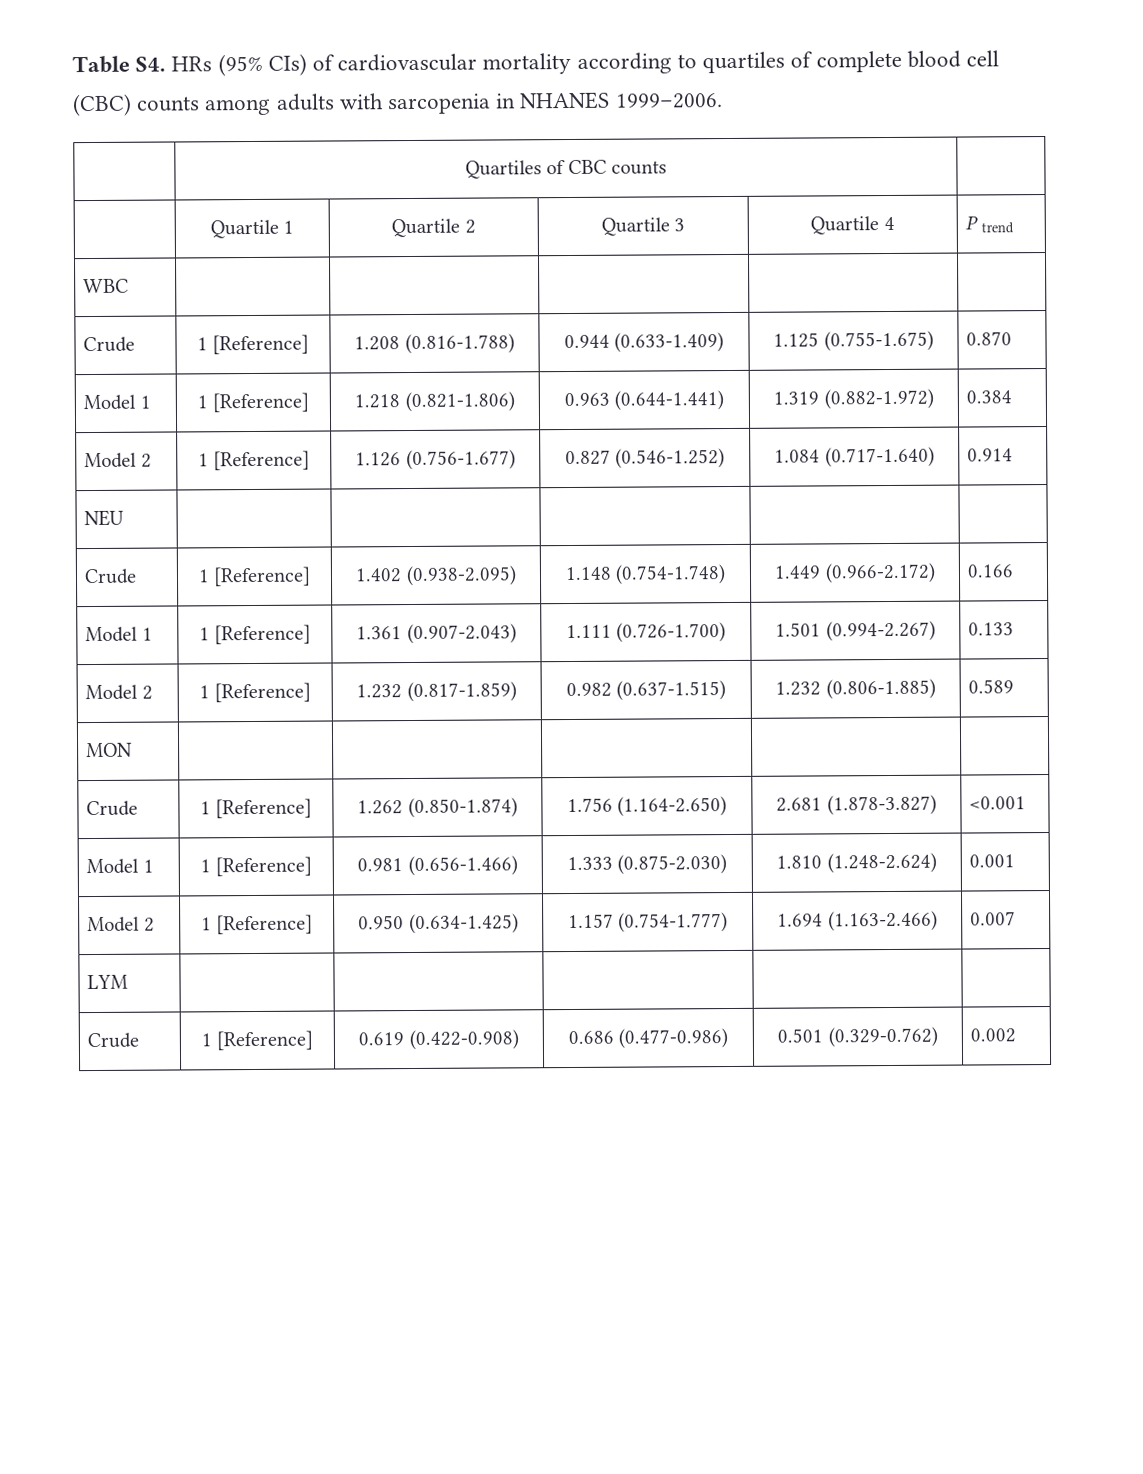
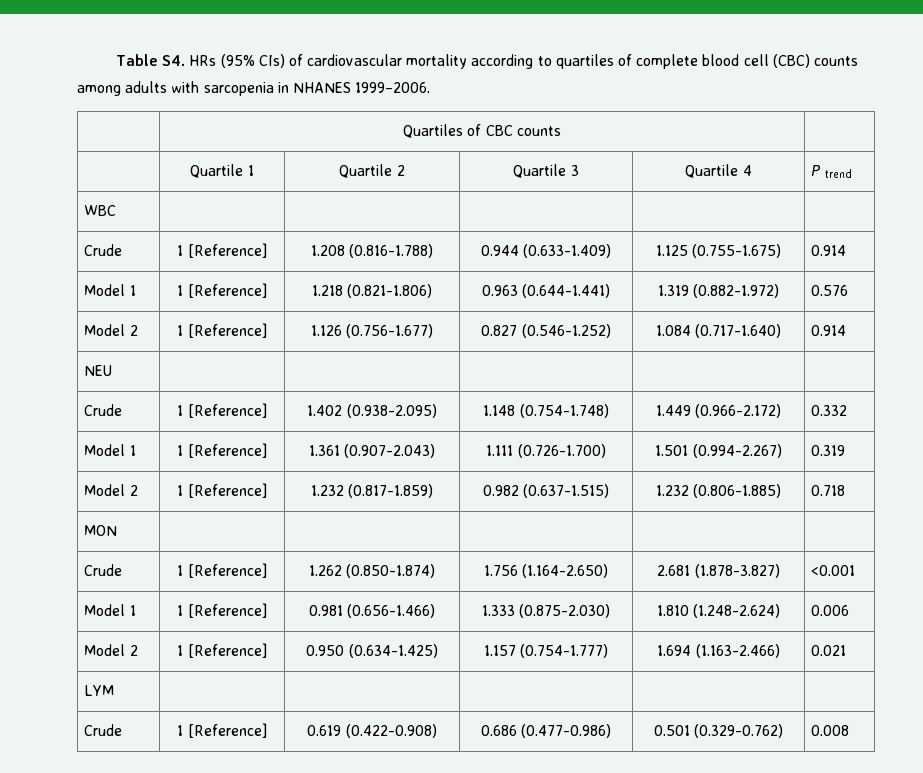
- Crude | 1 [Reference] | 1.208 (0.816-1.788) | 0.944 (0.633-1.409) | 1.125 (0.755-1.675) | 0.870
+ Crude | 1 [Reference] | 1.208 (0.816-1.788) | 0.944 (0.633-1.409) | 1.125 (0.755-1.675) | 0.914
- Model 1 | 1 [Reference] | 1.218 (0.821-1.806) | 0.963 (0.644-1.441) | 1.319 (0.882-1.972) | 0.384
+ Model 1 | 1 [Reference] | 1.218 (0.821-1.806) | 0.963 (0.644-1.441) | 1.319 (0.882-1.972) | 0.576
- Crude | 1 [Reference] | 1.402 (0.938-2.095) | 1.148 (0.754-1.748) | 1.449 (0.966-2.172) | 0.166
+ Crude | 1 [Reference] | 1.402 (0.938-2.095) | 1.148 (0.754-1.748) | 1.449 (0.966-2.172) | 0.332
- Model 1 | 1 [Reference] | 1.361 (0.907-2.043) | 1.111 (0.726-1.700) | 1.501 (0.994-2.267) | 0.133
+ Model 1 | 1 [Reference] | 1.361 (0.907-2.043) | 1.111 (0.726-1.700) | 1.501 (0.994-2.267) | 0.319
- Model 2 | 1 [Reference] | 1.232 (0.817-1.859) | 0.982 (0.637-1.515) | 1.232 (0.806-1.885) | 0.589
+ Model 2 | 1 [Reference] | 1.232 (0.817-1.859) | 0.982 (0.637-1.515) | 1.232 (0.806-1.885) | 0.718
- Model 1 | 1 [Reference] | 0.981 (0.656-1.466) | 1.333 (0.875-2.030) | 1.810 (1.248-2.624) | 0.001
+ Model 1 | 1 [Reference] | 0.981 (0.656-1.466) | 1.333 (0.875-2.030) | 1.810 (1.248-2.624) | 0.006
- Model 2 | 1 [Reference] | 0.950 (0.634-1.425) | 1.157 (0.754-1.777) | 1.694 (1.163-2.466) | 0.007
+ Model 2 | 1 [Reference] | 0.950 (0.634-1.425) | 1.157 (0.754-1.777) | 1.694 (1.163-2.466) | 0.021
- Crude | 1 [Reference] | 0.619 (0.422-0.908) | 0.686 (0.477-0.986) | 0.501 (0.329-0.762) | 0.002
+ Crude | 1 [Reference] | 0.619 (0.422-0.908) | 0.686 (0.477-0.986) | 0.501 (0.329-0.762) | 0.008

